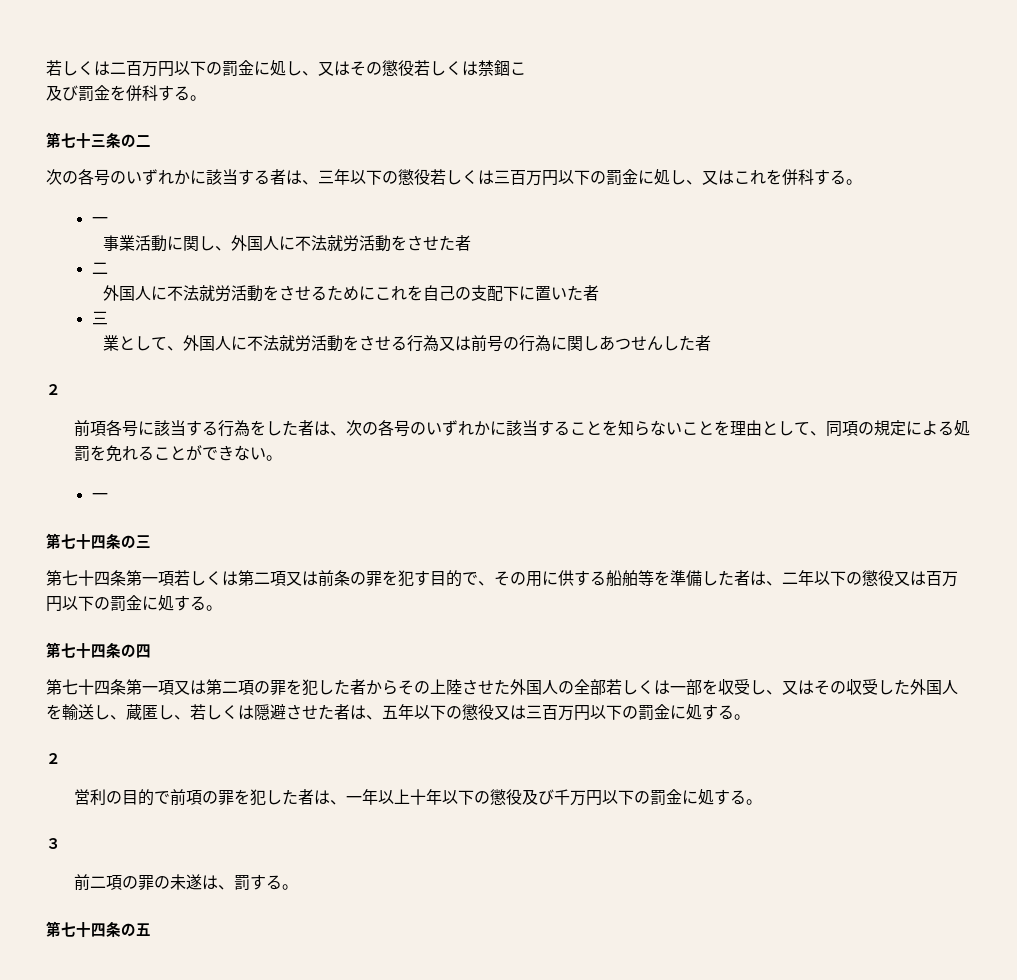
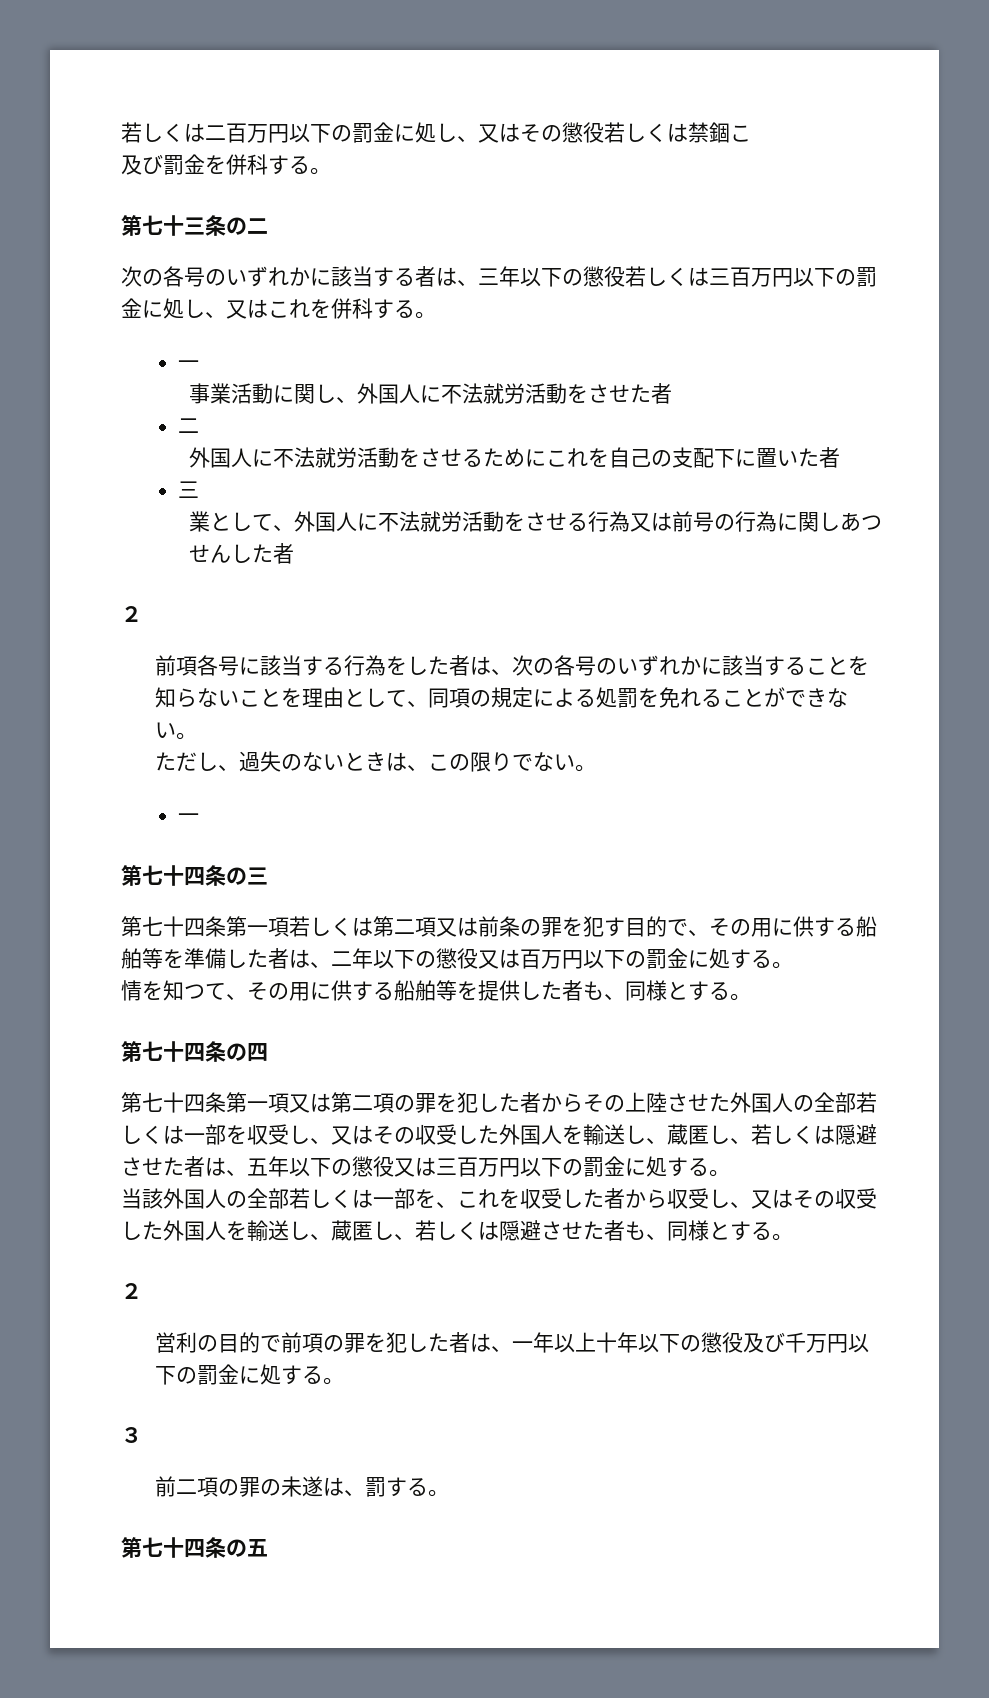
+ ただし、過失のないときは、この限りでない。
+ 情を知つて、その用に供する船舶等を提供した者も、同様とする。
+ 当該外国人の全部若しくは一部を、これを収受した者から収受し、又はその収受した外国人を輸送し、蔵匿し、若しくは隠避させた者も、同様とする。

